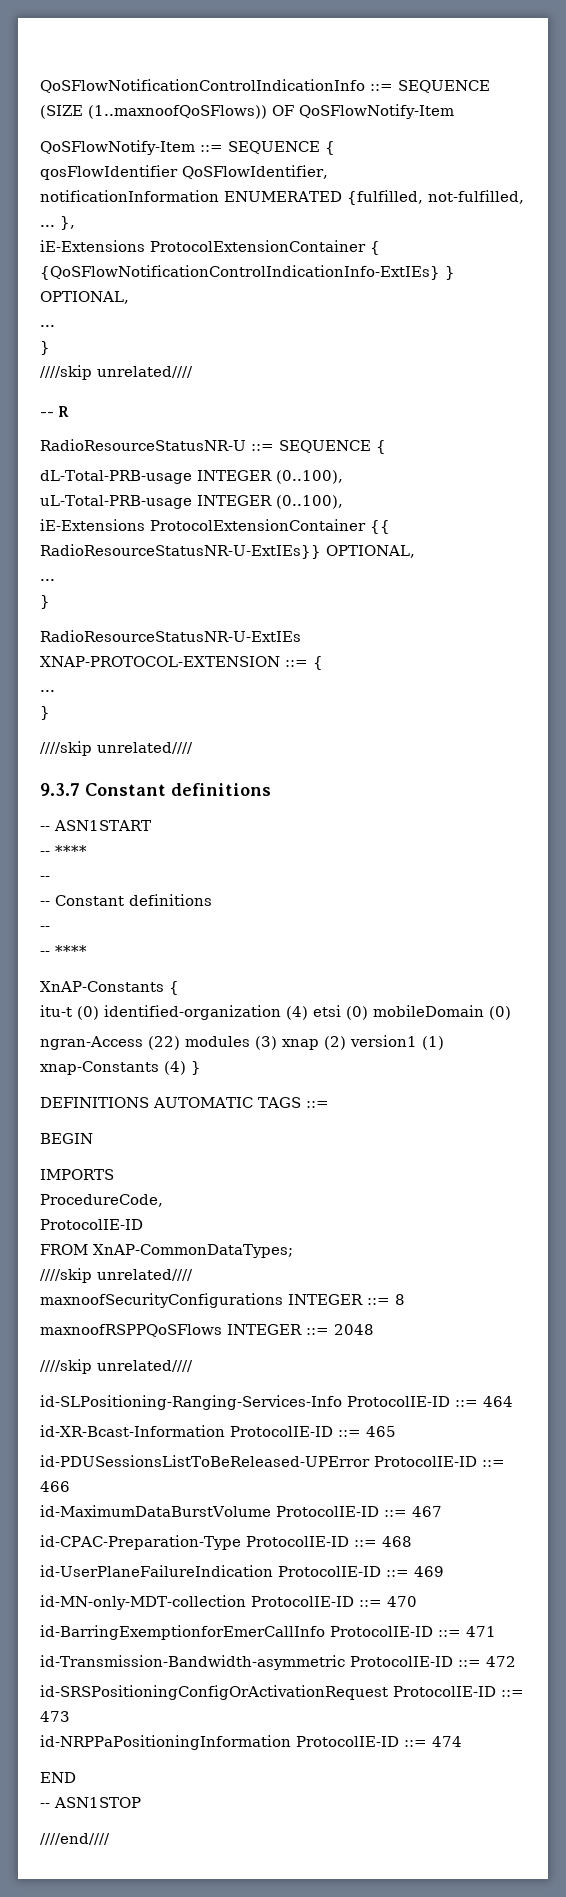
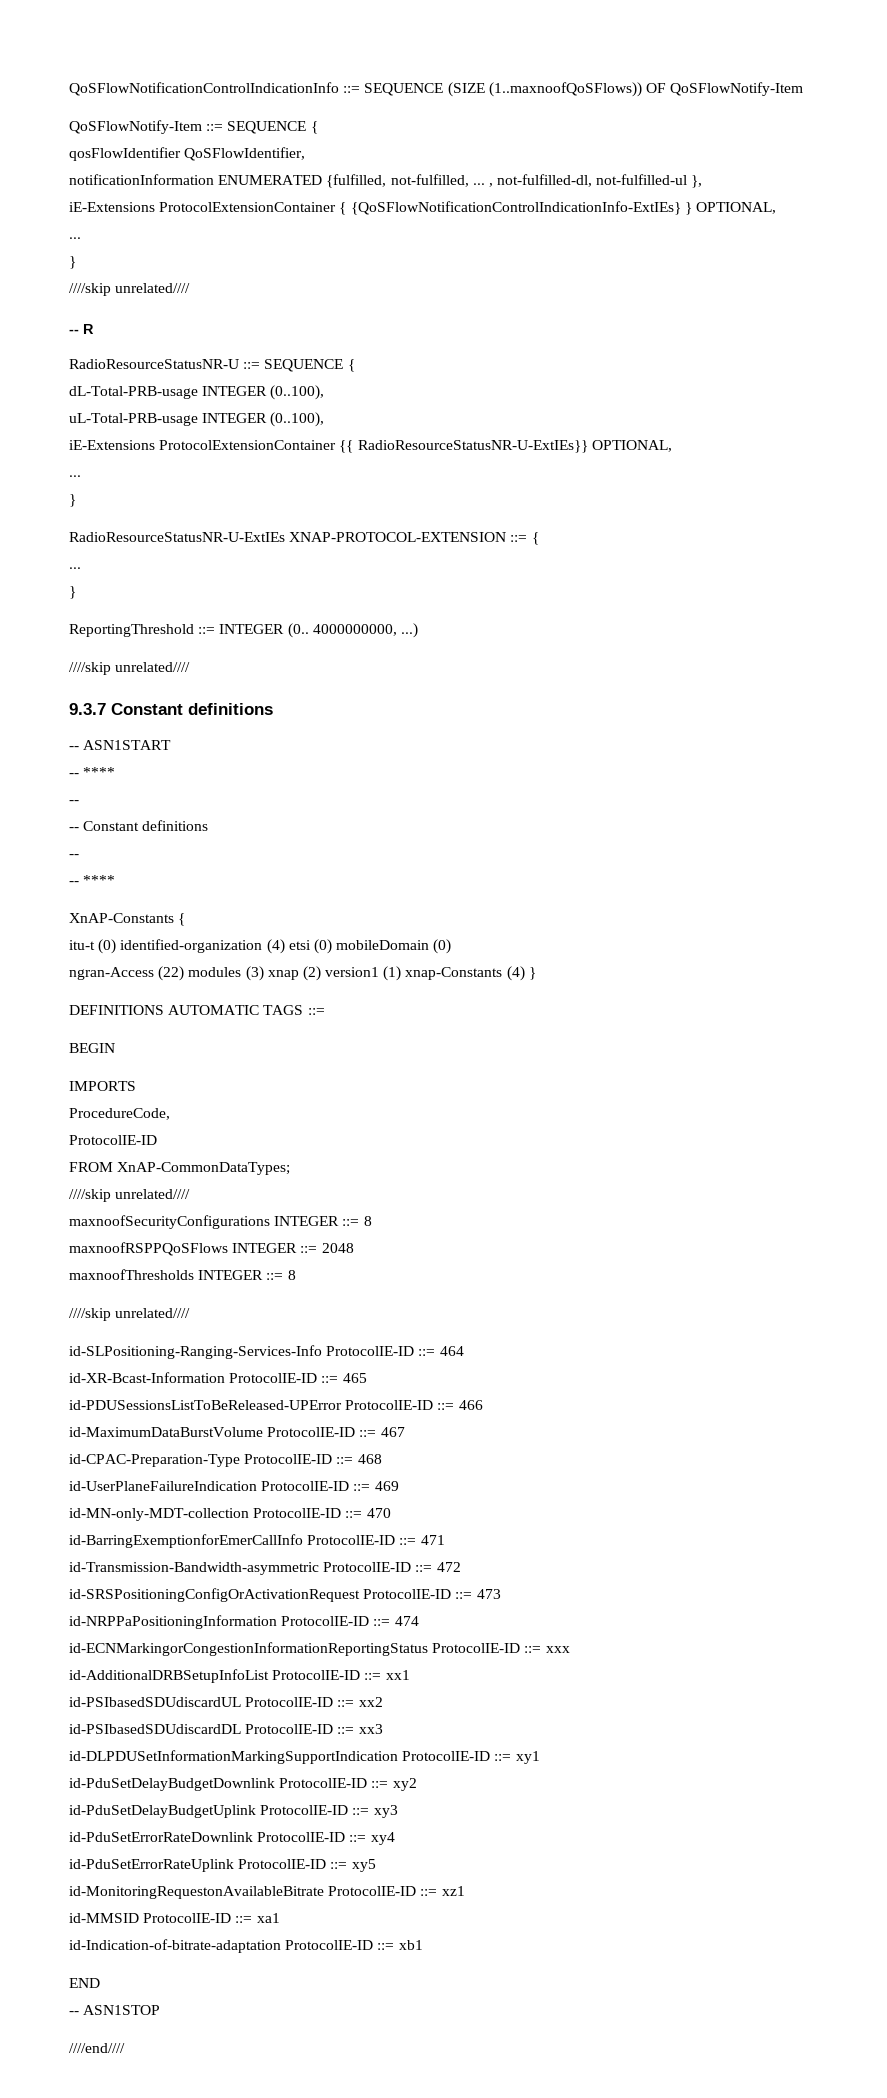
- notificationInformation ENUMERATED {fulfilled, not-fulfilled, ... },
+ notificationInformation ENUMERATED {fulfilled, not-fulfilled, ... , not-fulfilled-dl, not-fulfilled-ul },
+ ReportingThreshold ::= INTEGER (0.. 4000000000, ...)
+ maxnoofThresholds INTEGER ::= 8
+ id-ECNMarkingorCongestionInformationReportingStatus ProtocolIE-ID ::= xxx
+ id-AdditionalDRBSetupInfoList ProtocolIE-ID ::= xx1
+ id-PSIbasedSDUdiscardUL ProtocolIE-ID ::= xx2
+ id-PSIbasedSDUdiscardDL ProtocolIE-ID ::= xx3
+ id-DLPDUSetInformationMarkingSupportIndication ProtocolIE-ID ::= xy1
+ id-PduSetDelayBudgetDownlink ProtocolIE-ID ::= xy2
+ id-PduSetDelayBudgetUplink ProtocolIE-ID ::= xy3
+ id-PduSetErrorRateDownlink ProtocolIE-ID ::= xy4
+ id-PduSetErrorRateUplink ProtocolIE-ID ::= xy5
+ id-MonitoringRequestonAvailableBitrate ProtocolIE-ID ::= xz1
+ id-MMSID ProtocolIE-ID ::= xa1
+ id-Indication-of-bitrate-adaptation ProtocolIE-ID ::= xb1

